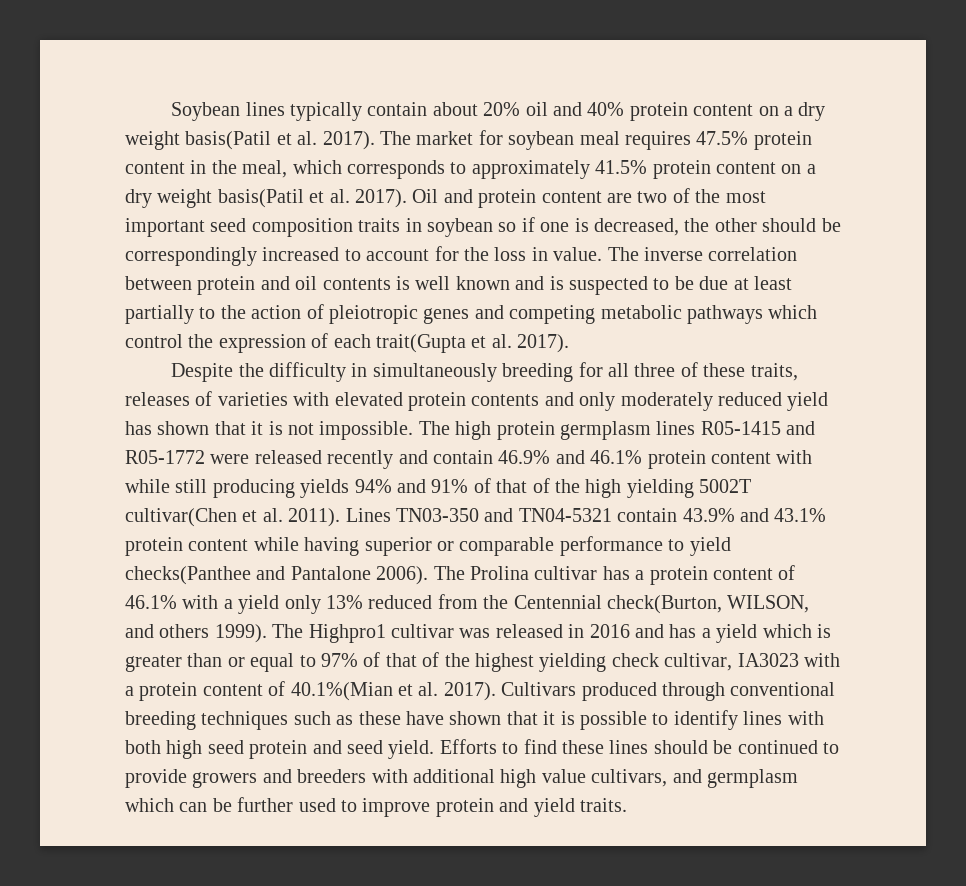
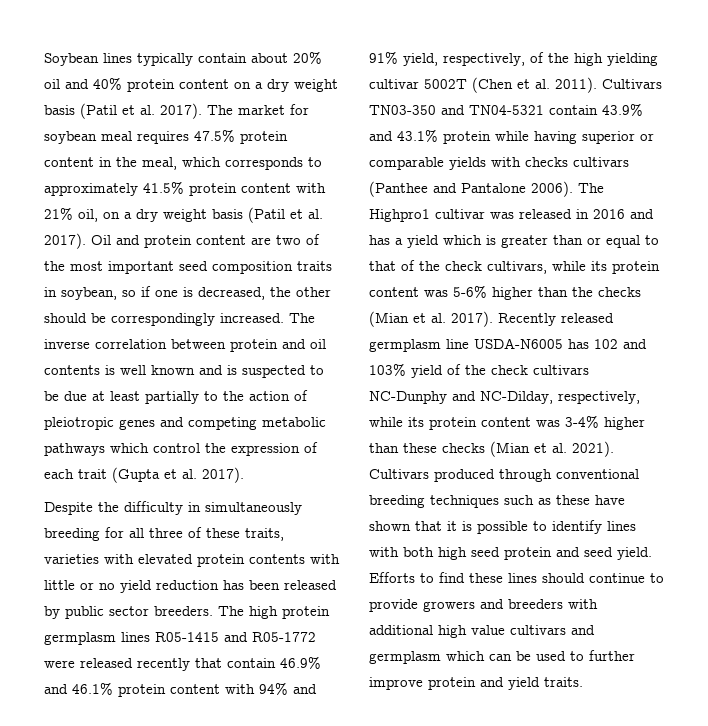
- Soybean lines typically contain about 20% oil and 40% protein content on a dry weight basis(Patil et al. 2017).
+ Soybean lines typically contain about 20% oil and 40% protein content on a dry weight basis (Patil et al. 2017).
- The market for soybean meal requires 47.5% protein content in the meal, which corresponds to approximately 41.5% protein content on a dry weight basis(Patil et al. 2017).
+ The market for soybean meal requires 47.5% protein content in the meal, which corresponds to approximately 41.5% protein content with 21% oil, on a dry weight basis (Patil et al. 2017).
- Oil and protein content are two of the most important seed composition traits in soybean so if one is decreased, the other should be correspondingly increased to account for the loss in value.
+ Oil and protein content are two of the most important seed composition traits in soybean, so if one is decreased, the other should be correspondingly increased.
- The inverse correlation between protein and oil contents is well known and is suspected to be due at least partially to the action of pleiotropic genes and competing metabolic pathways which control the expression of each trait(Gupta et al. 2017).
+ The inverse correlation between protein and oil contents is well known and is suspected to be due at least partially to the action of pleiotropic genes and competing metabolic pathways which control the expression of each trait (Gupta et al. 2017).
- Despite the difficulty in simultaneously breeding for all three of these traits, releases of varieties with elevated protein contents and only moderately reduced yield has shown that it is not impossible.
+ Despite the difficulty in simultaneously breeding for all three of these traits, varieties with elevated protein contents with little or no yield reduction has been released by public sector breeders.
- The high protein germplasm lines R05-1415 and R05-1772 were released recently and contain 46.9% and 46.1% protein content with while still producing yields 94% and 91% of that of the high yielding 5002T cultivar(Chen et al. 2011).
+ The high protein germplasm lines R05-1415 and R05-1772 were released recently that contain 46.9% and 46.1% protein content with 94% and 91% yield, respectively, of the high yielding cultivar 5002T (Chen et al. 2011).
- Lines TN03-350 and TN04-5321 contain 43.9% and 43.1% protein content while having superior or comparable performance to yield checks(Panthee and Pantalone 2006). The Prolina cultivar has a protein content of 46.1% with a yield only 13% reduced from the Centennial check(Burton, WILSON, and others 1999).
+ Cultivars TN03-350 and TN04-5321 contain 43.9% and 43.1% protein while having superior or comparable yields with checks cultivars (Panthee and Pantalone 2006).
- The Highpro1 cultivar was released in 2016 and has a yield which is greater than or equal to 97% of that of the highest yielding check cultivar, IA3023 with a protein content of 40.1%(Mian et al. 2017).
+ The Highpro1 cultivar was released in 2016 and has a yield which is greater than or equal to that of the check cultivars, while its protein content was 5-6% higher than the checks (Mian et al. 2017). Recently released germplasm line USDA-N6005 has 102 and 103% yield of the check cultivars NC-Dunphy and NC-Dilday, respectively, while its protein content was 3-4% higher than these checks (Mian et al. 2021).
- Efforts to find these lines should be continued to provide growers and breeders with additional high value cultivars, and germplasm which can be further used to improve protein and yield traits.
+ Efforts to find these lines should continue to provide growers and breeders with additional high value cultivars and germplasm which can be used to further improve protein and yield traits.

